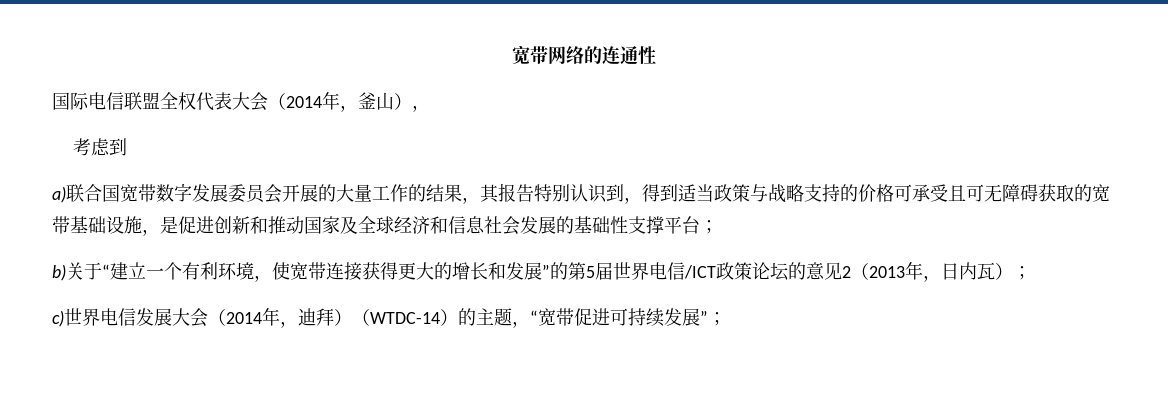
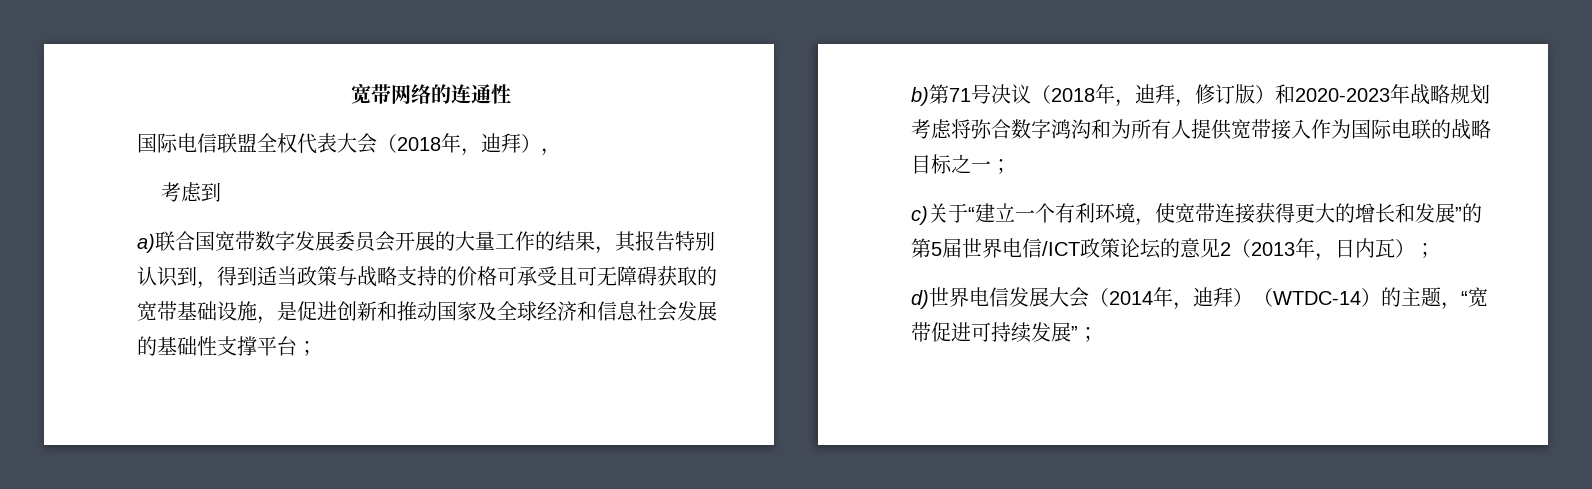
- 国际电信联盟全权代表大会（2014年，釜山），
+ 国际电信联盟全权代表大会（2018年，迪拜），
- b)关于“建立一个有利环境，使宽带连接获得更大的增长和发展”的第5届世界电信/ICT政策论坛的意见2（2013年，日内瓦）；
+ b)第71号决议（2018年，迪拜，修订版）和2020-2023年战略规划考虑将弥合数字鸿沟和为所有人提供宽带接入作为国际电联的战略目标之一；
+ c)关于“建立一个有利环境，使宽带连接获得更大的增长和发展”的第5届世界电信/ICT政策论坛的意见2（2013年，日内瓦）；
- c)世界电信发展大会（2014年，迪拜）（WTDC-14）的主题，“宽带促进可持续发展”；
+ d)世界电信发展大会（2014年，迪拜）（WTDC-14）的主题，“宽带促进可持续发展”；

